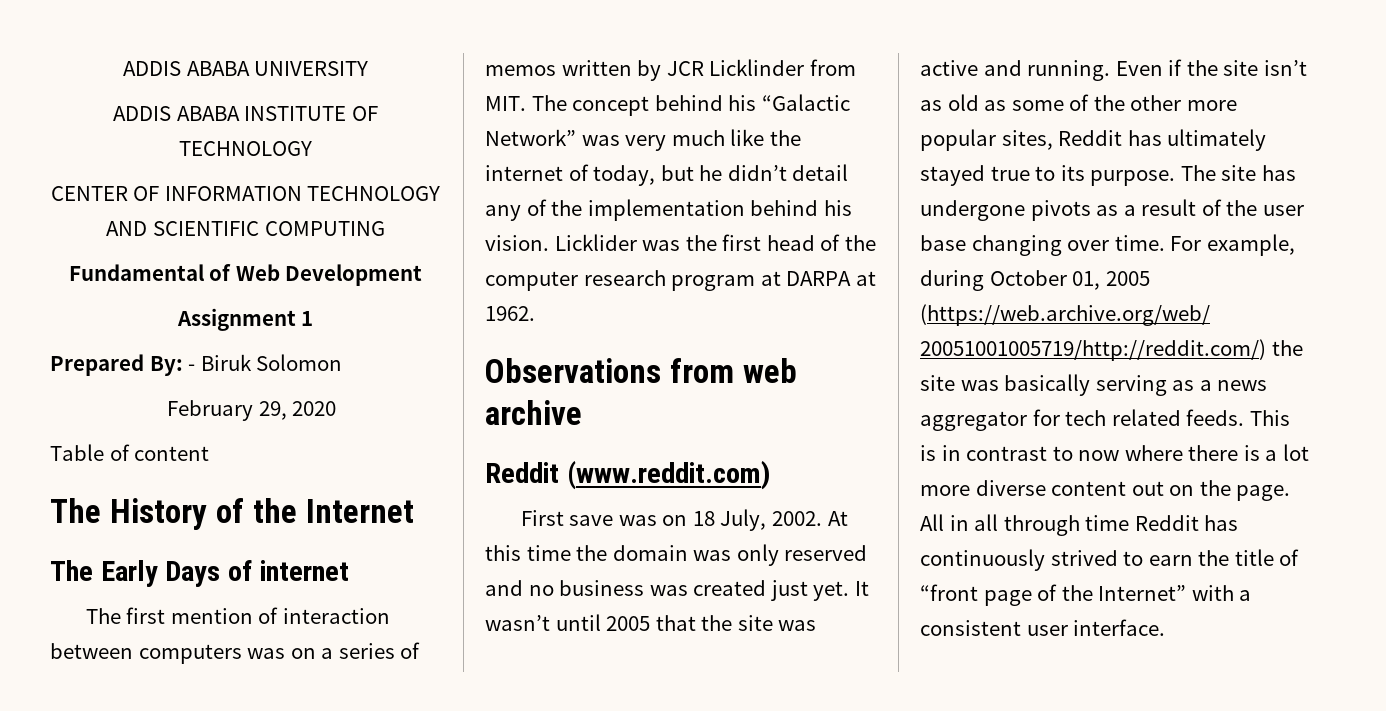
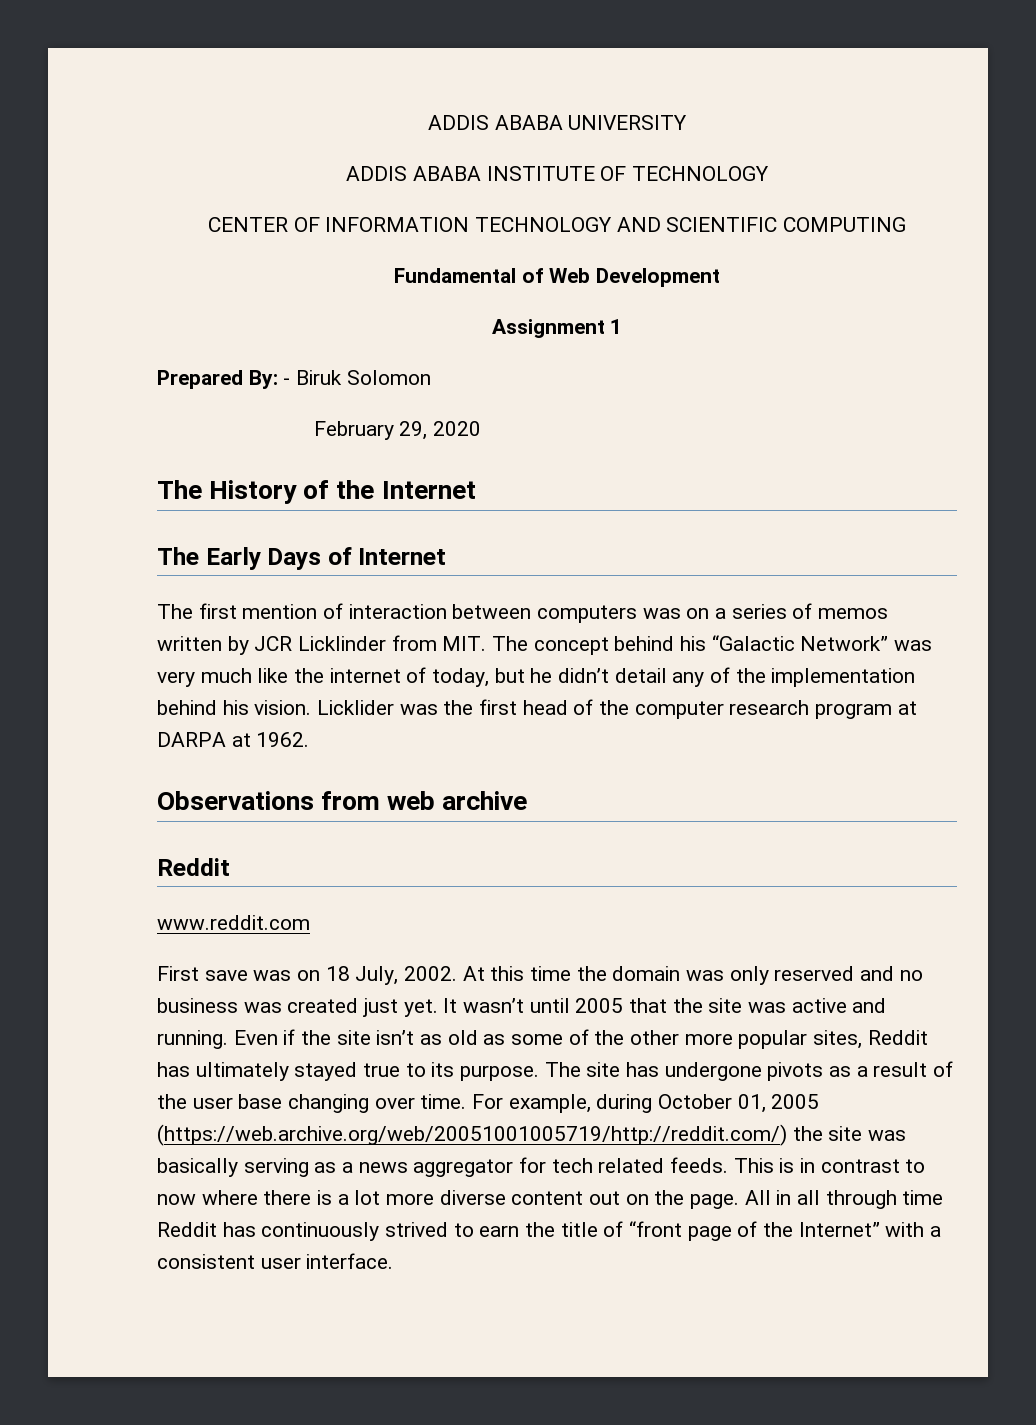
- Table of content
- The Early Days of internet
+ The Early Days of Internet
  Observations from web archive
- Reddit (www.reddit.com)
+ Reddit
+ www.reddit.com

